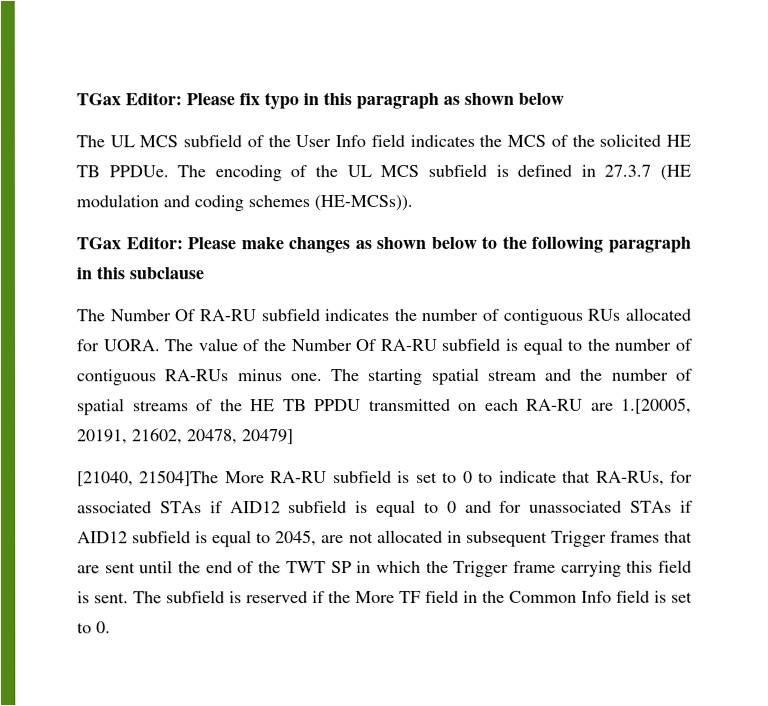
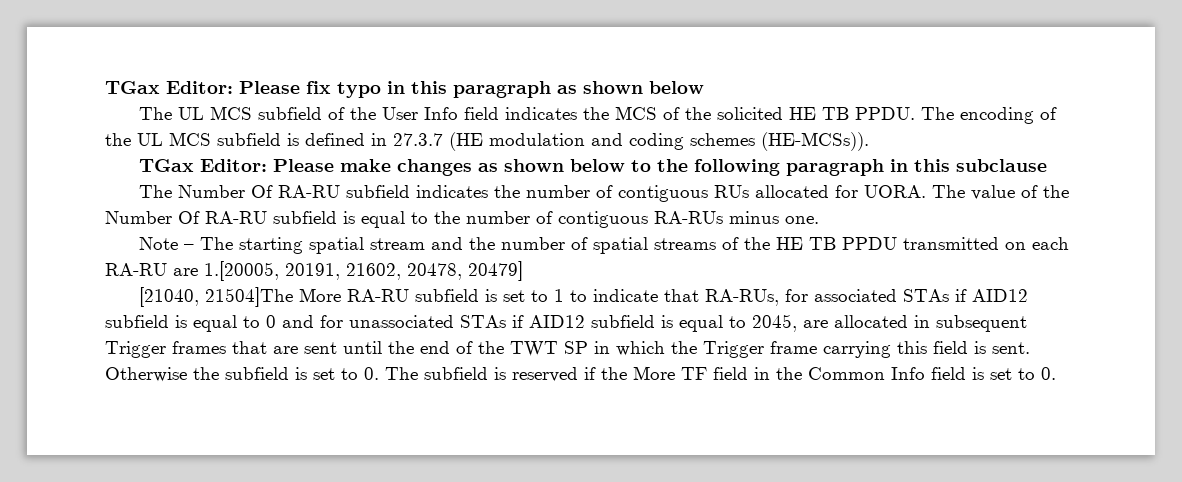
- The UL MCS subfield of the User Info field indicates the MCS of the solicited HE TB PPDUe.
+ The UL MCS subfield of the User Info field indicates the MCS of the solicited HE TB PPDU.
- The value of the Number Of RA-RU subfield is equal to the number of contiguous RA-RUs minus one. The starting spatial stream and the number of spatial streams of the HE TB PPDU transmitted on each RA-RU are 1.[20005, 20191, 21602, 20478, 20479]
+ The value of the Number Of RA-RU subfield is equal to the number of contiguous RA-RUs minus one.
+ Note – The starting spatial stream and the number of spatial streams of the HE TB PPDU transmitted on each RA-RU are 1.[20005, 20191, 21602, 20478, 20479]
- [21040, 21504]The More RA-RU subfield is set to 0 to indicate that RA-RUs, for associated STAs if AID12 subfield is equal to 0 and for unassociated STAs if AID12 subfield is equal to 2045, are not allocated in subsequent Trigger frames that are sent until the end of the TWT SP in which the Trigger frame carrying this field is sent.
+ [21040, 21504]The More RA-RU subfield is set to 1 to indicate that RA-RUs, for associated STAs if AID12 subfield is equal to 0 and for unassociated STAs if AID12 subfield is equal to 2045, are allocated in subsequent Trigger frames that are sent until the end of the TWT SP in which the Trigger frame carrying this field is sent.
- The subfield is reserved if the More TF field in the Common Info field is set to 0.
+ Otherwise the subfield is set to 0. The subfield is reserved if the More TF field in the Common Info field is set to 0.

